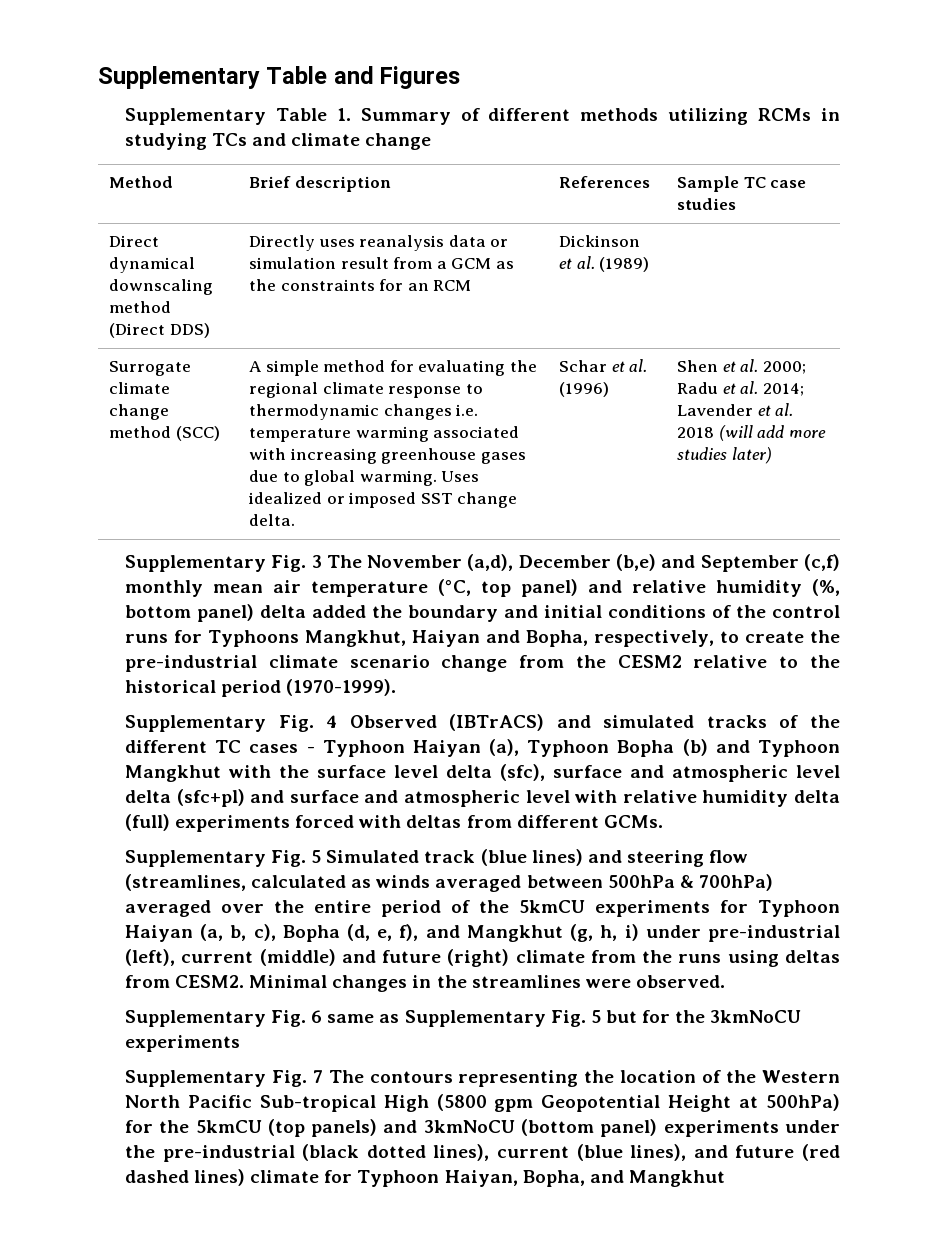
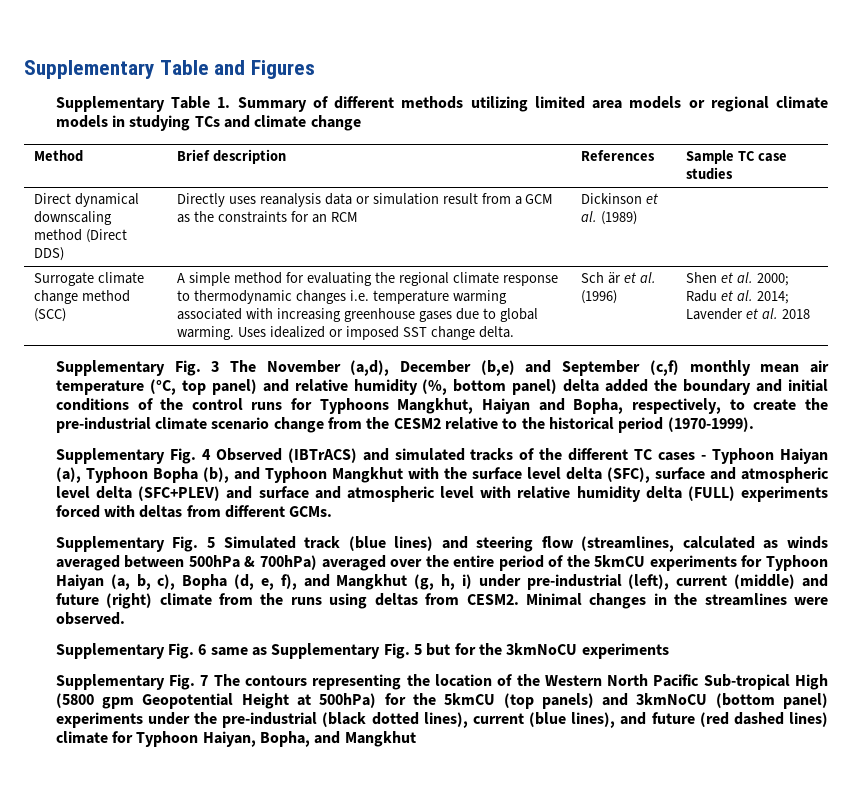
- Supplementary Table 1. Summary of different methods utilizing RCMs in studying TCs and climate change
+ Supplementary Table 1. Summary of different methods utilizing limited area models or regional climate models in studying TCs and climate change
- Schar et al. (1996)
+ Sch är et al. (1996)
- Shen et al. 2000; Radu et al. 2014; Lavender et al. 2018 (will add more studies later)
+ Shen et al. 2000; Radu et al. 2014; Lavender et al. 2018
- Supplementary Fig. 4 Observed (IBTrACS) and simulated tracks of the different TC cases - Typhoon Haiyan (a), Typhoon Bopha (b) and Typhoon Mangkhut with the surface level delta (sfc), surface and atmospheric level delta (sfc+pl) and surface and atmospheric level with relative humidity delta (full) experiments forced with deltas from different GCMs.
+ Supplementary Fig. 4 Observed (IBTrACS) and simulated tracks of the different TC cases - Typhoon Haiyan (a), Typhoon Bopha (b), and Typhoon Mangkhut with the surface level delta (SFC), surface and atmospheric level delta (SFC+PLEV) and surface and atmospheric level with relative humidity delta (FULL) experiments forced with deltas from different GCMs.

